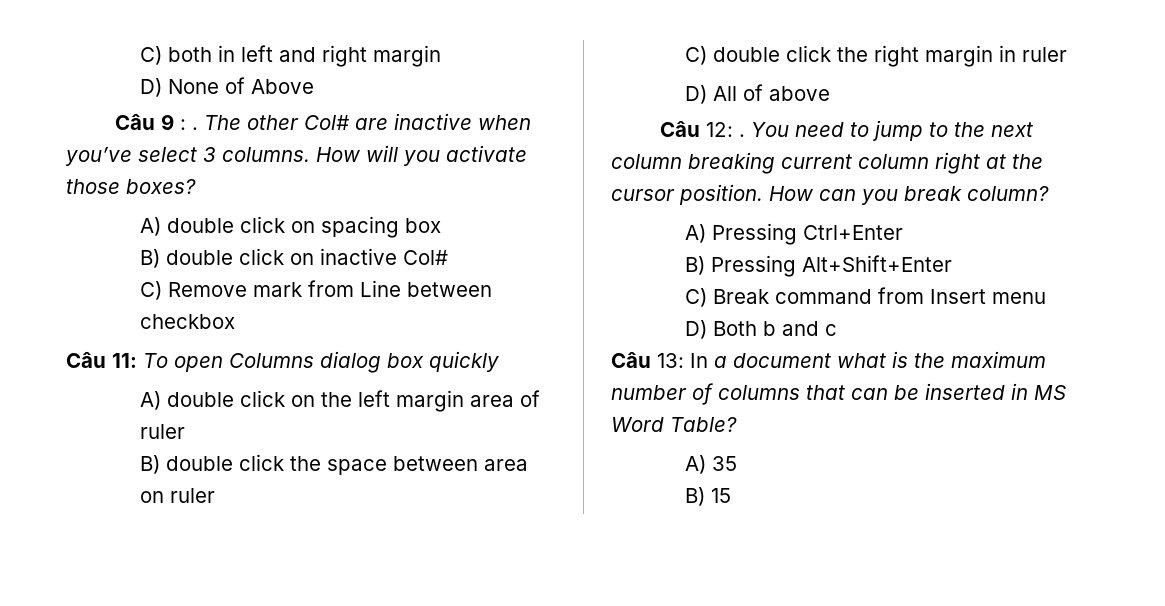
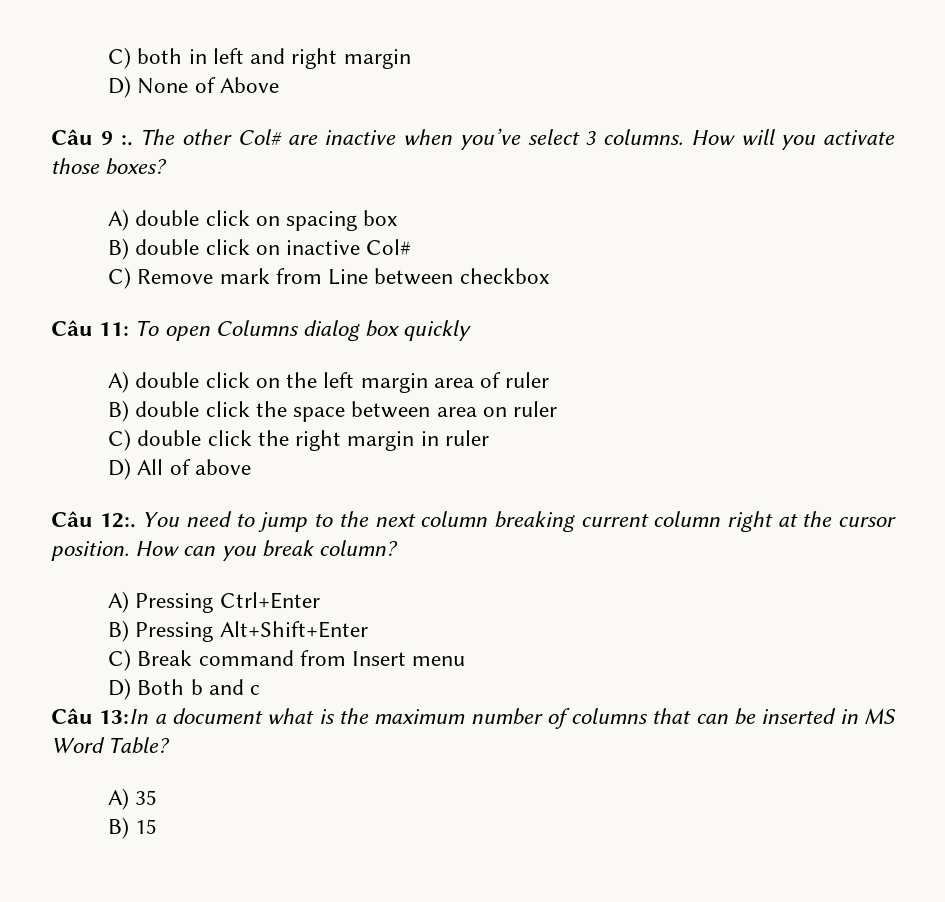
- Câu 9 : .
+ Câu 9 :.
- Câu 12: .
+ Câu 12:.
- Câu 13: In a document what is the maximum number of columns that can be inserted in MS Word Table?
+ Câu 13:In a document what is the maximum number of columns that can be inserted in MS Word Table?

